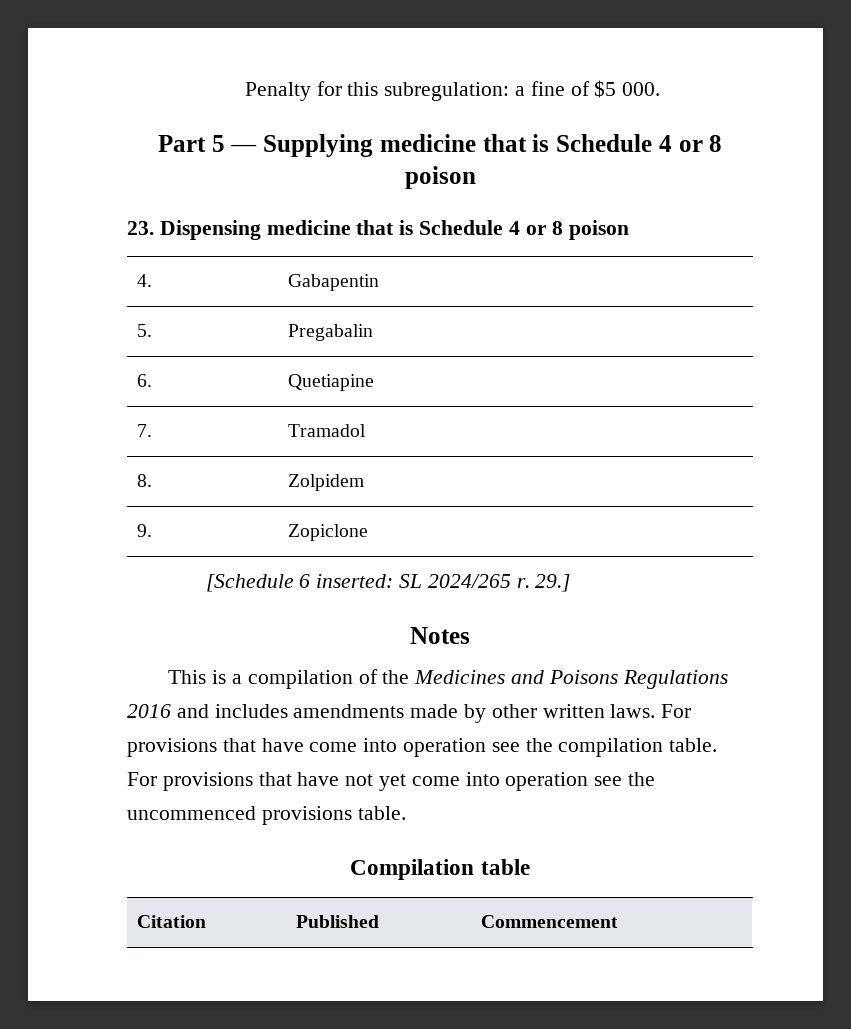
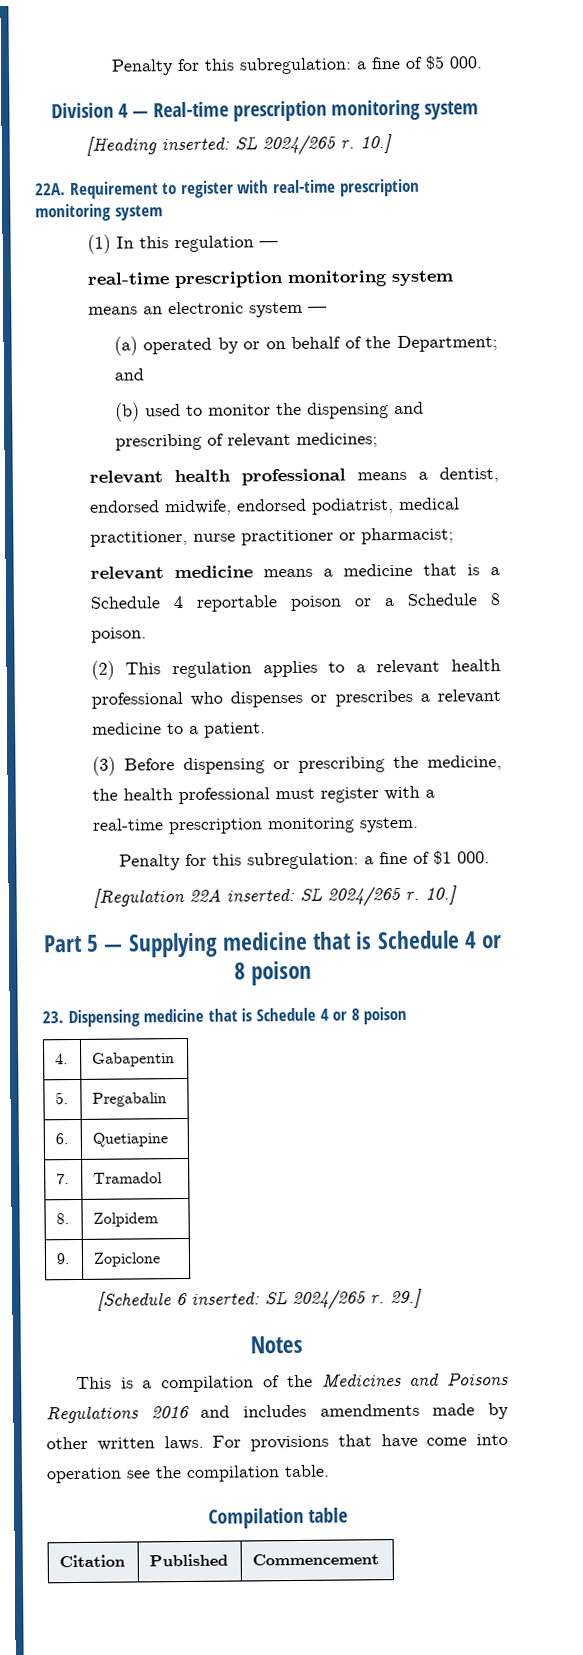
+ Division 4 — Real-time prescription monitoring system
+ [Heading inserted: SL 2024/265 r. 10.]
+ 22A. Requirement to register with real-time prescription monitoring system
+ (1) In this regulation —
+ real-time prescription monitoring system means an electronic system —
+ (a) operated by or on behalf of the Department; and
+ (b) used to monitor the dispensing and prescribing of relevant medicines;
+ relevant health professional means a dentist, endorsed midwife, endorsed podiatrist, medical practitioner, nurse practitioner or pharmacist;
+ relevant medicine means a medicine that is a Schedule 4 reportable poison or a Schedule 8 poison.
+ (2) This regulation applies to a relevant health professional who dispenses or prescribes a relevant medicine to a patient.
+ (3) Before dispensing or prescribing the medicine, the health professional must register with a real-time prescription monitoring system.
+ Penalty for this subregulation: a fine of $1 000.
+ [Regulation 22A inserted: SL 2024/265 r. 10.]
- For provisions that have not yet come into operation see the uncommenced provisions table.

